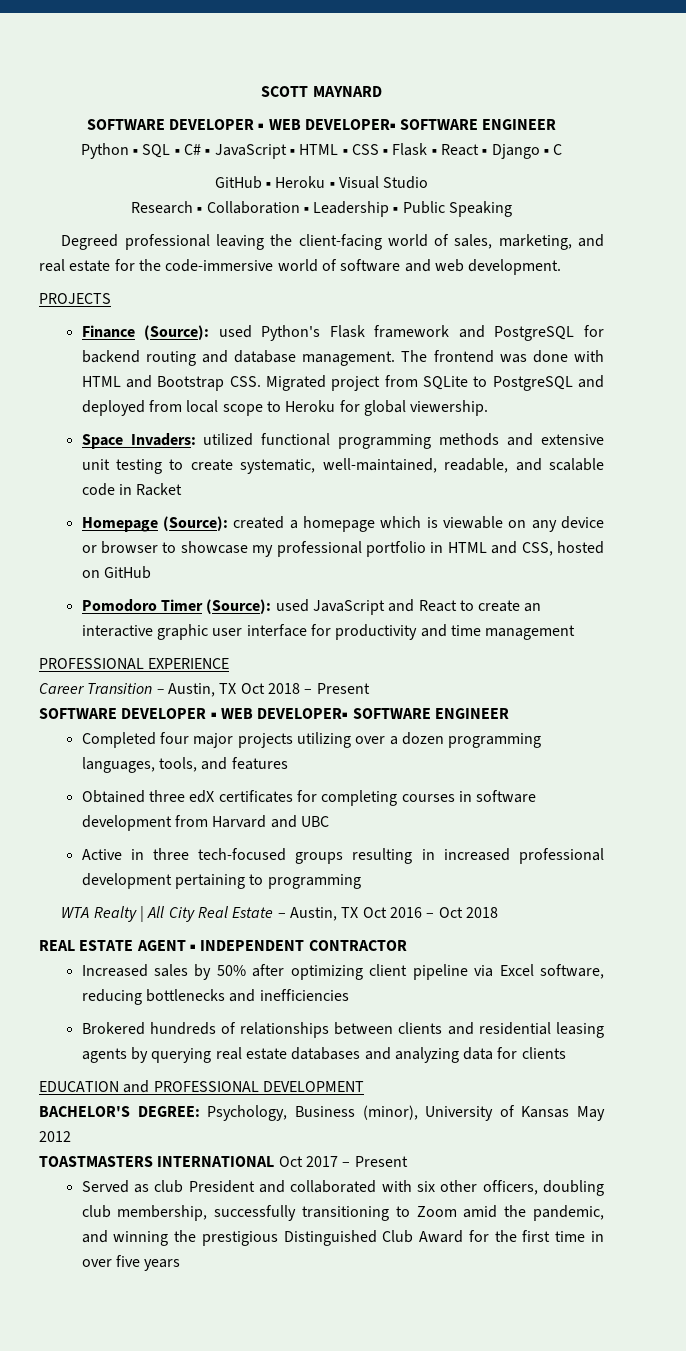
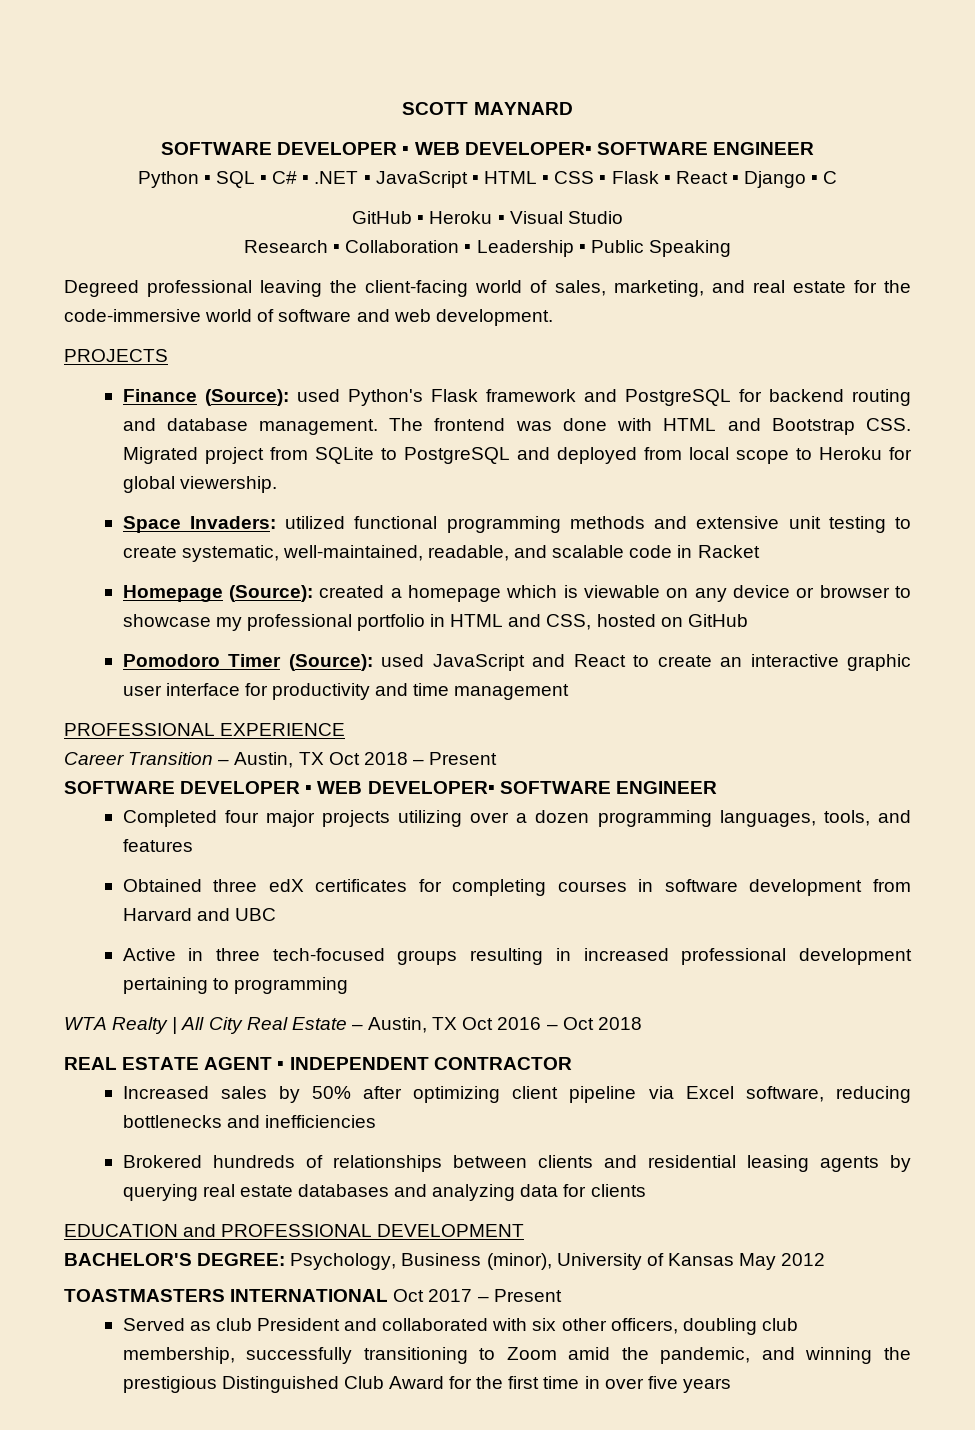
- Python ▪ SQL ▪ C# ▪ JavaScript ▪ HTML ▪ CSS ▪ Flask ▪ React ▪ Django ▪ C
+ Python ▪ SQL ▪ C# ▪ .NET ▪ JavaScript ▪ HTML ▪ CSS ▪ Flask ▪ React ▪ Django ▪ C

